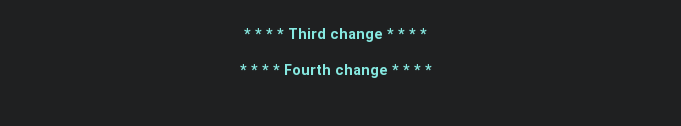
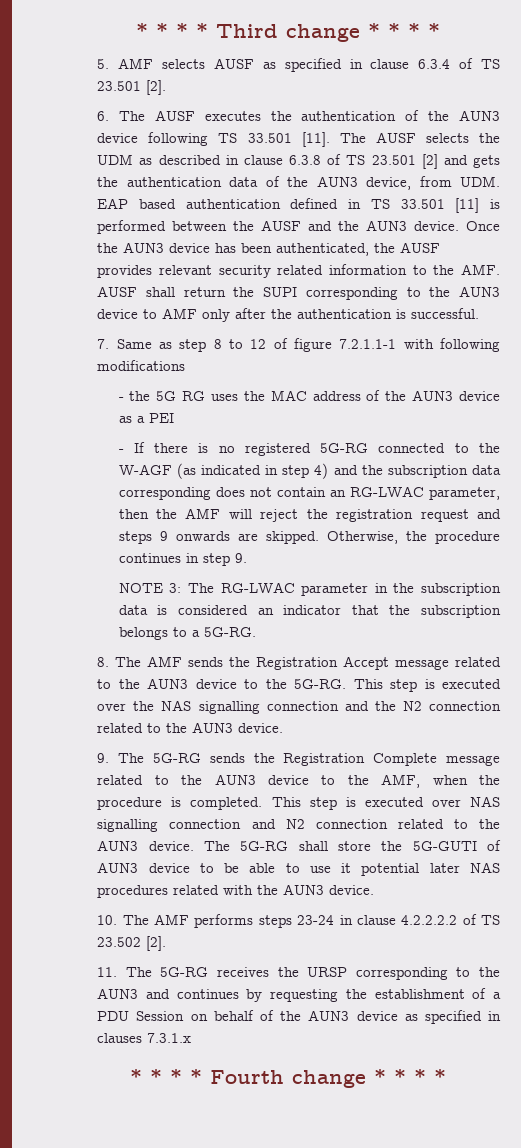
+ 5. AMF selects AUSF as specified in clause 6.3.4 of TS 23.501 [2].
+ 6. The AUSF executes the authentication of the AUN3 device following TS 33.501 [11]. The AUSF selects the UDM as described in clause 6.3.8 of TS 23.501 [2] and gets the authentication data of the AUN3 device, from UDM. EAP based authentication defined in TS 33.501 [11] is performed between the AUSF and the AUN3 device. Once the AUN3 device has been authenticated, the AUSF provides relevant security related information to the AMF. AUSF shall return the SUPI corresponding to the AUN3 device to AMF only after the authentication is successful.
+ 7. Same as step 8 to 12 of figure 7.2.1.1-1 with following modifications
+ - the 5G RG uses the MAC address of the AUN3 device as a PEI
+ - If there is no registered 5G-RG connected to the W-AGF (as indicated in step 4) and the subscription data corresponding does not contain an RG-LWAC parameter, then the AMF will reject the registration request and steps 9 onwards are skipped. Otherwise, the procedure continues in step 9.
+ NOTE 3: The RG-LWAC parameter in the subscription data is considered an indicator that the subscription belongs to a 5G-RG.
+ 8. The AMF sends the Registration Accept message related to the AUN3 device to the 5G-RG. This step is executed over the NAS signalling connection and the N2 connection related to the AUN3 device.
+ 9. The 5G-RG sends the Registration Complete message related to the AUN3 device to the AMF, when the procedure is completed. This step is executed over NAS signalling connection and N2 connection related to the AUN3 device. The 5G-RG shall store the 5G-GUTI of AUN3 device to be able to use it potential later NAS procedures related with the AUN3 device.
+ 10. The AMF performs steps 23-24 in clause 4.2.2.2.2 of TS 23.502 [2].
+ 11. The 5G-RG receives the URSP corresponding to the AUN3 and continues by requesting the establishment of a PDU Session on behalf of the AUN3 device as specified in clauses 7.3.1.x

